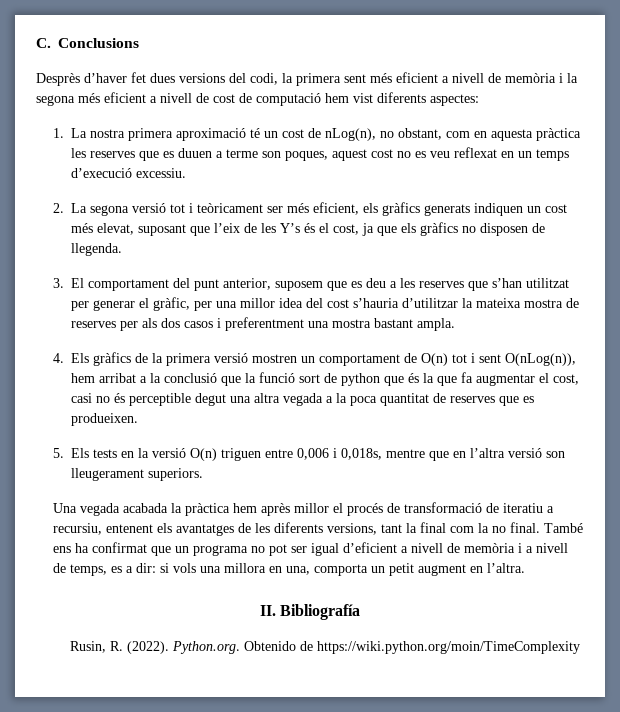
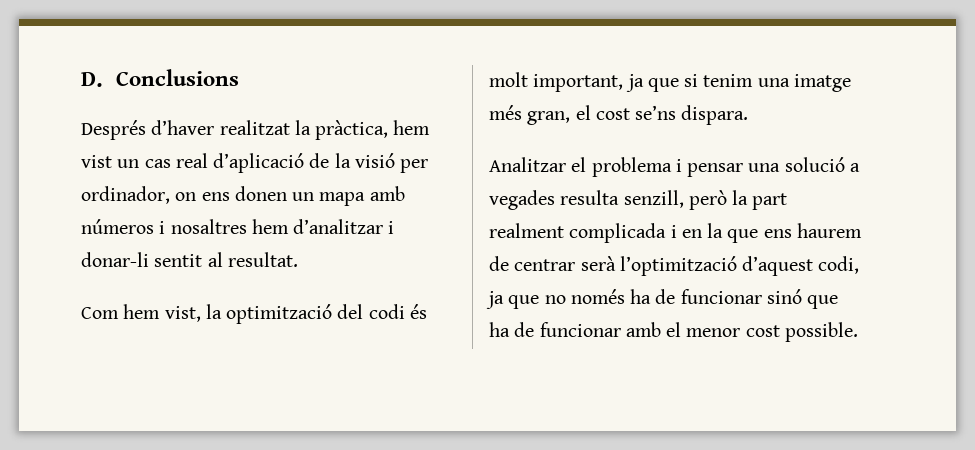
- C. Conclusions
+ D. Conclusions
- Desprès d’haver fet dues versions del codi, la primera sent més eficient a nivell de memòria i la segona més eficient a nivell de cost de computació hem vist diferents aspectes:
- 1. La nostra primera aproximació té un cost de nLog(n), no obstant, com en aquesta pràctica les reserves que es duuen a terme son poques, aquest cost no es veu reflexat en un temps d’execució excessiu.
- 2. La segona versió tot i teòricament ser més eficient, els gràfics generats indiquen un cost més elevat, suposant que l’eix de les Y’s és el cost, ja que els gràfics no disposen de llegenda.
- 3. El comportament del punt anterior, suposem que es deu a les reserves que s’han utilitzat per generar el gràfic, per una millor idea del cost s’hauria d’utilitzar la mateixa mostra de reserves per als dos casos i preferentment una mostra bastant ampla.
- 4. Els gràfics de la primera versió mostren un comportament de O(n) tot i sent O(nLog(n)), hem arribat a la conclusió que la funció sort de python que és la que fa augmentar el cost, casi no és perceptible degut una altra vegada a la poca quantitat de reserves que es produeixen.
- 5. Els tests en la versió O(n) triguen entre 0,006 i 0,018s, mentre que en l’altra versió son lleugerament superiors.
- Una vegada acabada la pràctica hem après millor el procés de transformació de iteratiu a recursiu, entenent els avantatges de les diferents versions, tant la final com la no final. També ens ha confirmat que un programa no pot ser igual d’eficient a nivell de memòria i a nivell de temps, es a dir: si vols una millora en una, comporta un petit augment en l’altra.
- II. Bibliografía
- Rusin, R. (2022). Python.org. Obtenido de https://wiki.python.org/moin/TimeComplexity
+ Després d’haver realitzat la pràctica, hem vist un cas real d’aplicació de la visió per ordinador, on ens donen un mapa amb números i nosaltres hem d’analitzar i donar-li sentit al resultat.
+ Com hem vist, la optimització del codi és molt important, ja que si tenim una imatge més gran, el cost se’ns dispara.
+ Analitzar el problema i pensar una solució a vegades resulta senzill, però la part realment complicada i en la que ens haurem de centrar serà l’optimització d’aquest codi, ja que no només ha de funcionar sinó que ha de funcionar amb el menor cost possible.

